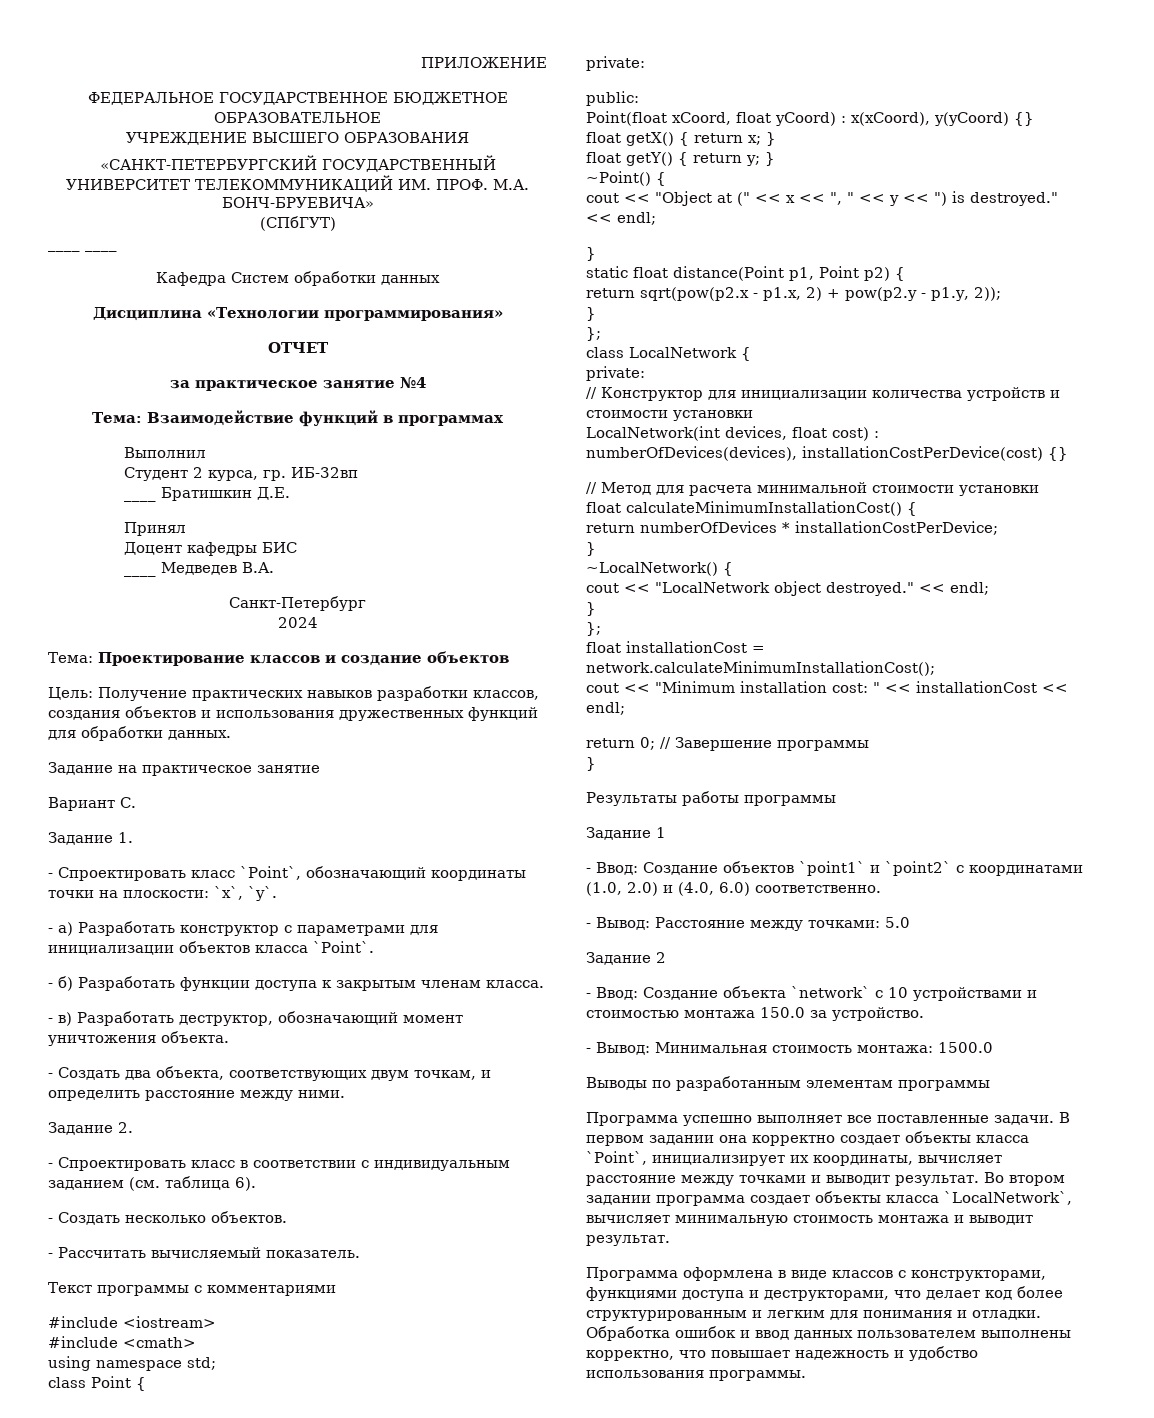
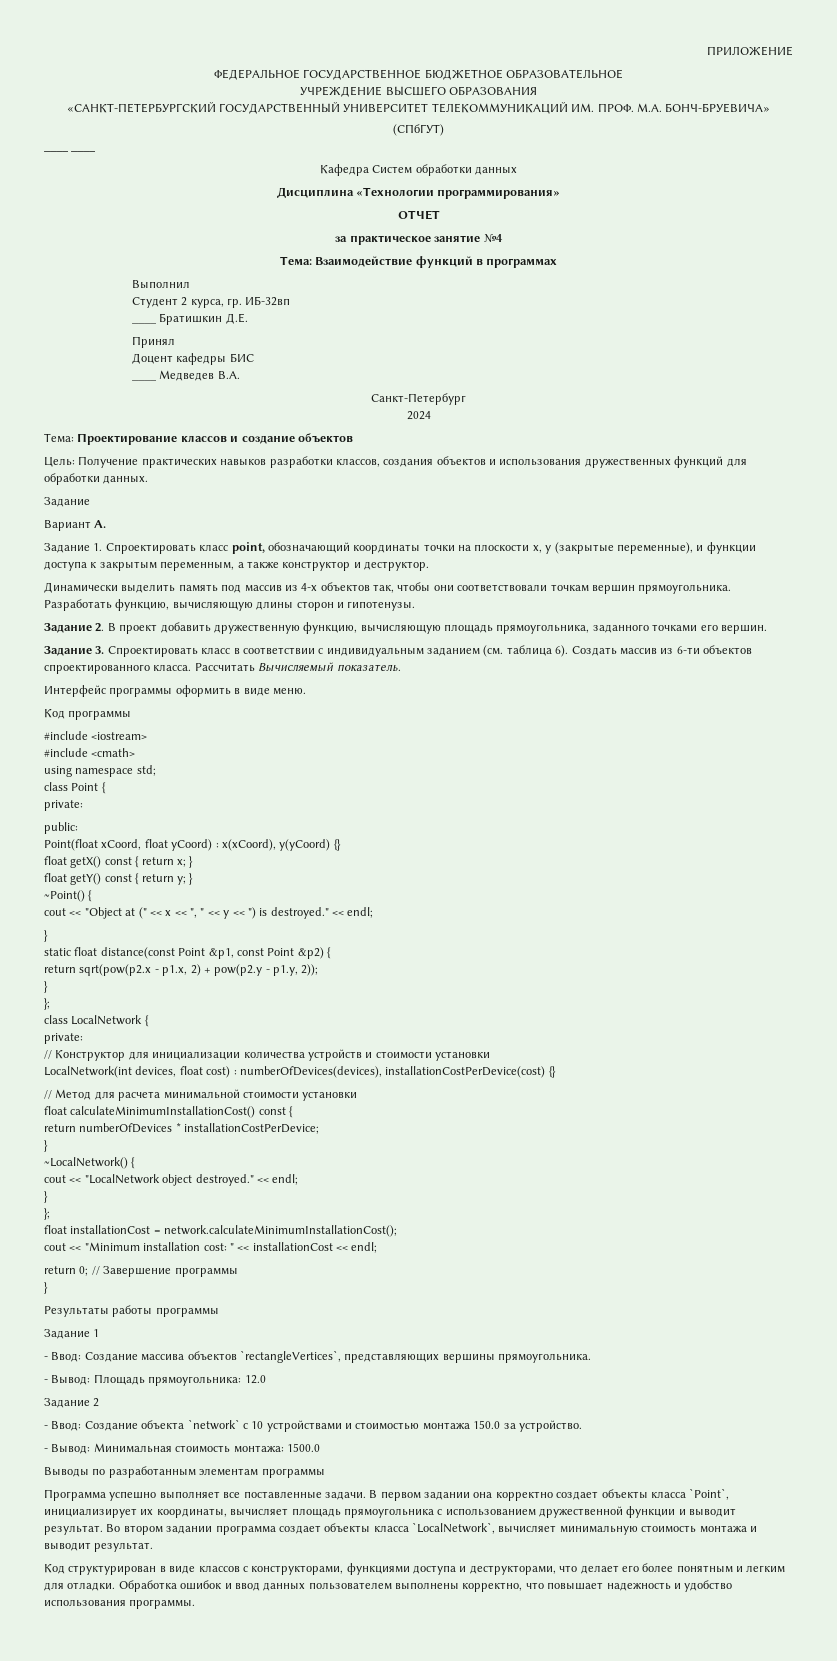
  Цель: Получение практических навыков разработки классов, создания объектов и использования дружественных функций для обработки данных.
- Задание на практическое занятие
+ Задание
- Вариант С.
+ Вариант А.
- Задание 1.
- - Спроектировать класс `Point`, обозначающий координаты точки на плоскости: `x`, `y`.
- - а) Разработать конструктор с параметрами для инициализации объектов класса `Point`.
- - б) Разработать функции доступа к закрытым членам класса.
- - в) Разработать деструктор, обозначающий момент уничтожения объекта.
- - Создать два объекта, соответствующих двум точкам, и определить расстояние между ними.
- Задание 2.
- - Спроектировать класс в соответствии с индивидуальным заданием (см. таблица 6).
- - Создать несколько объектов.
- - Рассчитать вычисляемый показатель.
- Текст программы с комментариями
+ Задание 1. Спроектировать класс point, обозначающий координаты точки на плоскости x, y (закрытые переменные), и функции доступа к закрытым переменным, а также конструктор и деструктор.
+ Динамически выделить память под массив из 4-х объектов так, чтобы они соответствовали точкам вершин прямоугольника. Разработать функцию, вычисляющую длины сторон и гипотенузы.
+ Задание 2. В проект добавить дружественную функцию, вычисляющую площадь прямоугольника, заданного точками его вершин.
+ Задание 3. Спроектировать класс в соответствии с индивидуальным заданием (см. таблица 6). Создать массив из 6-ти объектов спроектированного класса. Рассчитать Вычисляемый показатель.
+ Интерфейс программы оформить в виде меню.
+ Код программы
- float getX() { return x; }
+ float getX() const { return x; }
- float getY() { return y; }
+ float getY() const { return y; }
- static float distance(Point p1, Point p2) {
+ static float distance(const Point &p1, const Point &p2) {
- float calculateMinimumInstallationCost() {
+ float calculateMinimumInstallationCost() const {
- - Ввод: Создание объектов `point1` и `point2` с координатами (1.0, 2.0) и (4.0, 6.0) соответственно.
- - Вывод: Расстояние между точками: 5.0
+ - Ввод: Создание массива объектов `rectangleVertices`, представляющих вершины прямоугольника.
+ - Вывод: Площадь прямоугольника: 12.0
- В первом задании она корректно создает объекты класса `Point`, инициализирует их координаты, вычисляет расстояние между точками и выводит результат.
+ В первом задании она корректно создает объекты класса `Point`, инициализирует их координаты, вычисляет площадь прямоугольника с использованием дружественной функции и выводит результат.
- Программа оформлена в виде классов с конструкторами, функциями доступа и деструкторами, что делает код более структурированным и легким для понимания и отладки.
+ Код структурирован в виде классов с конструкторами, функциями доступа и деструкторами, что делает его более понятным и легким для отладки.

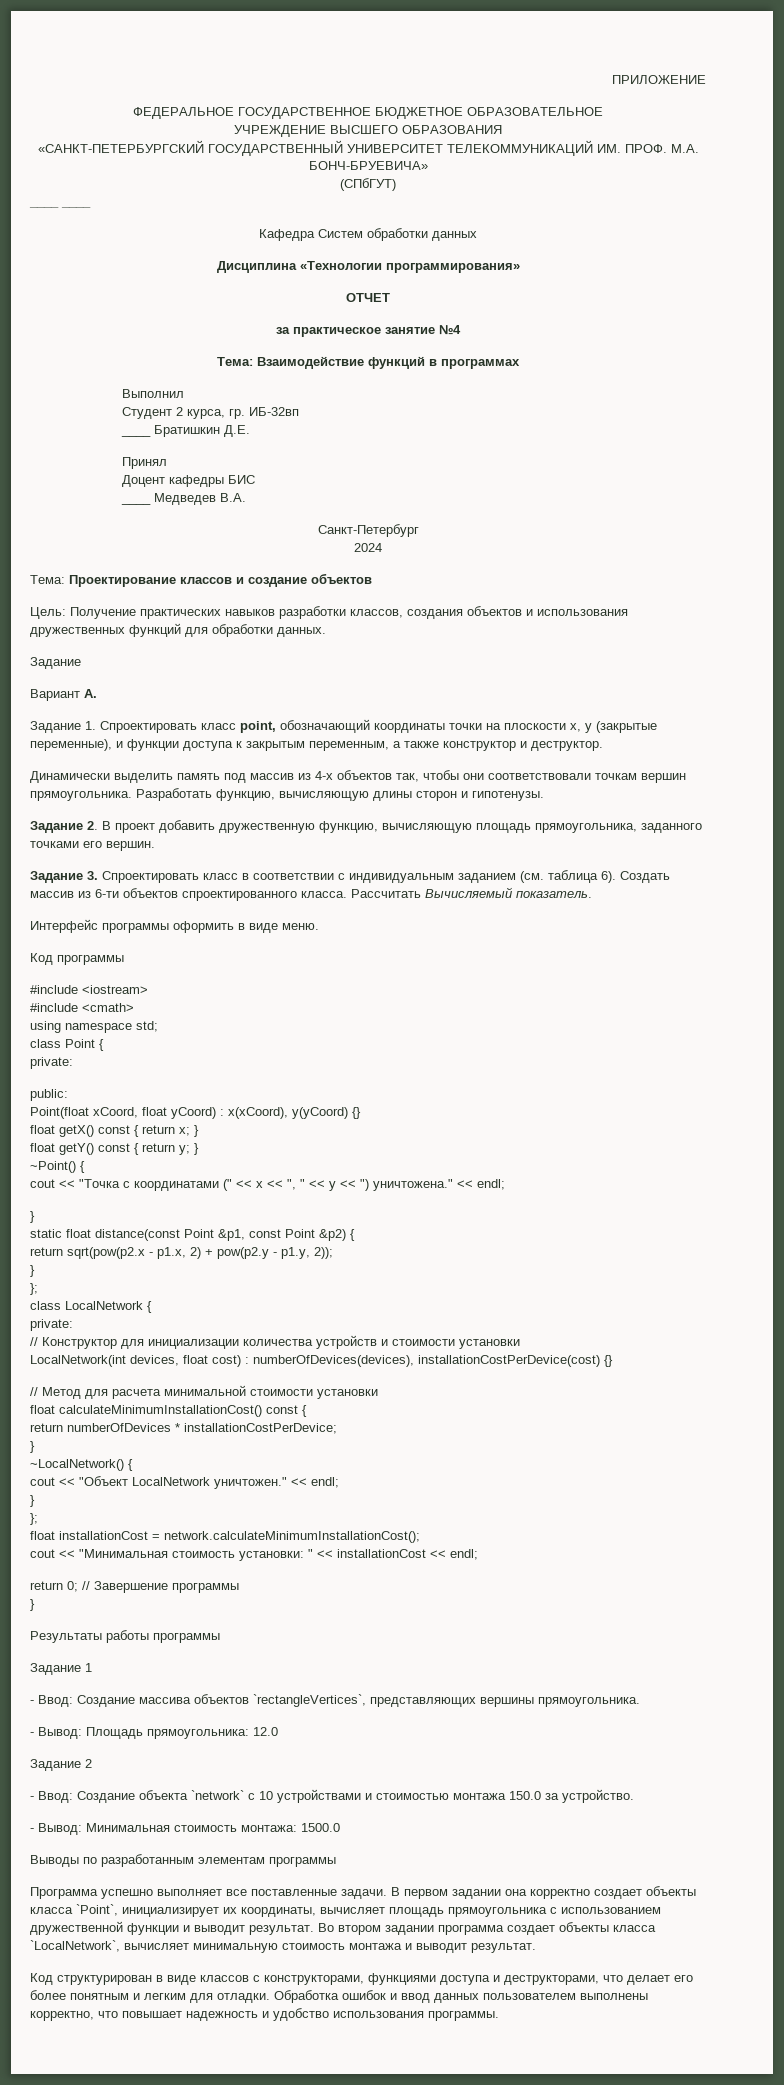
- cout << "Object at (" << x << ", " << y << ") is destroyed."
+ cout << "Точка с координатами (" << x << ", " << y << ") уничтожена."
- cout << "LocalNetwork object destroyed."
+ cout << "Объект LocalNetwork уничтожен."
- cout << "Minimum installation cost: " << installationCost << endl;
+ cout << "Минимальная стоимость установки: " << installationCost << endl;

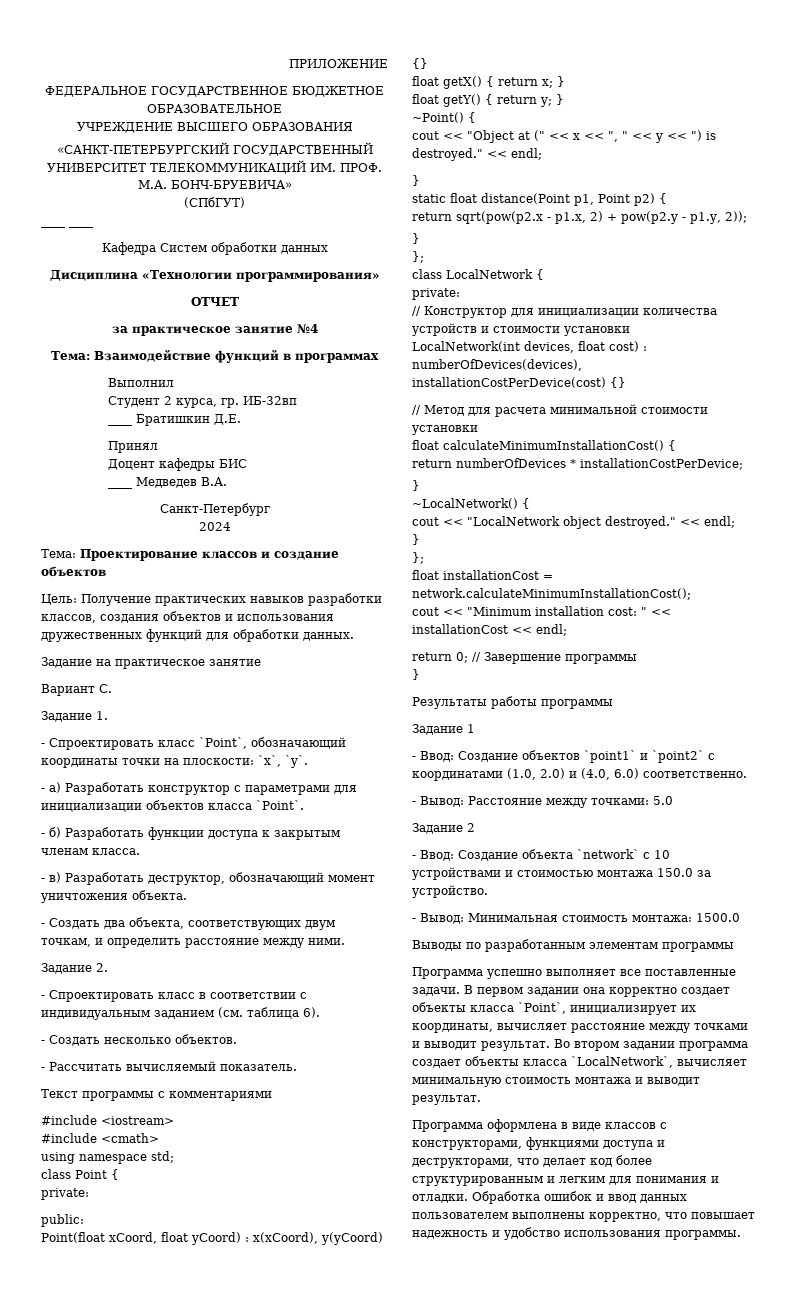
  Цель: Получение практических навыков разработки классов, создания объектов и использования дружественных функций для обработки данных.
- Задание
+ Задание на практическое занятие
- Вариант А.
+ Вариант С.
- Задание 1. Спроектировать класс point, обозначающий координаты точки на плоскости x, y (закрытые переменные), и функции доступа к закрытым переменным, а также конструктор и деструктор.
- Динамически выделить память под массив из 4-х объектов так, чтобы они соответствовали точкам вершин прямоугольника. Разработать функцию, вычисляющую длины сторон и гипотенузы.
- Задание 2. В проект добавить дружественную функцию, вычисляющую площадь прямоугольника, заданного точками его вершин.
- Задание 3. Спроектировать класс в соответствии с индивидуальным заданием (см. таблица 6). Создать массив из 6-ти объектов спроектированного класса. Рассчитать Вычисляемый показатель.
- Интерфейс программы оформить в виде меню.
- Код программы
+ Задание 1.
+ - Спроектировать класс `Point`, обозначающий координаты точки на плоскости: `x`, `y`.
+ - а) Разработать конструктор с параметрами для инициализации объектов класса `Point`.
+ - б) Разработать функции доступа к закрытым членам класса.
+ - в) Разработать деструктор, обозначающий момент уничтожения объекта.
+ - Создать два объекта, соответствующих двум точкам, и определить расстояние между ними.
+ Задание 2.
+ - Спроектировать класс в соответствии с индивидуальным заданием (см. таблица 6).
+ - Создать несколько объектов.
+ - Рассчитать вычисляемый показатель.
+ Текст программы с комментариями
- float getX() const { return x; }
+ float getX() { return x; }
- float getY() const { return y; }
+ float getY() { return y; }
- cout << "Точка с координатами (" << x << ", " << y << ") уничтожена."
+ cout << "Object at (" << x << ", " << y << ") is destroyed."
- static float distance(const Point &p1, const Point &p2) {
+ static float distance(Point p1, Point p2) {
- float calculateMinimumInstallationCost() const {
+ float calculateMinimumInstallationCost() {
- cout << "Объект LocalNetwork уничтожен."
+ cout << "LocalNetwork object destroyed."
- cout << "Минимальная стоимость установки: " << installationCost << endl;
+ cout << "Minimum installation cost: " << installationCost << endl;
- - Ввод: Создание массива объектов `rectangleVertices`, представляющих вершины прямоугольника.
- - Вывод: Площадь прямоугольника: 12.0
+ - Ввод: Создание объектов `point1` и `point2` с координатами (1.0, 2.0) и (4.0, 6.0) соответственно.
+ - Вывод: Расстояние между точками: 5.0
- В первом задании она корректно создает объекты класса `Point`, инициализирует их координаты, вычисляет площадь прямоугольника с использованием дружественной функции и выводит результат.
+ В первом задании она корректно создает объекты класса `Point`, инициализирует их координаты, вычисляет расстояние между точками и выводит результат.
- Код структурирован в виде классов с конструкторами, функциями доступа и деструкторами, что делает его более понятным и легким для отладки.
+ Программа оформлена в виде классов с конструкторами, функциями доступа и деструкторами, что делает код более структурированным и легким для понимания и отладки.

